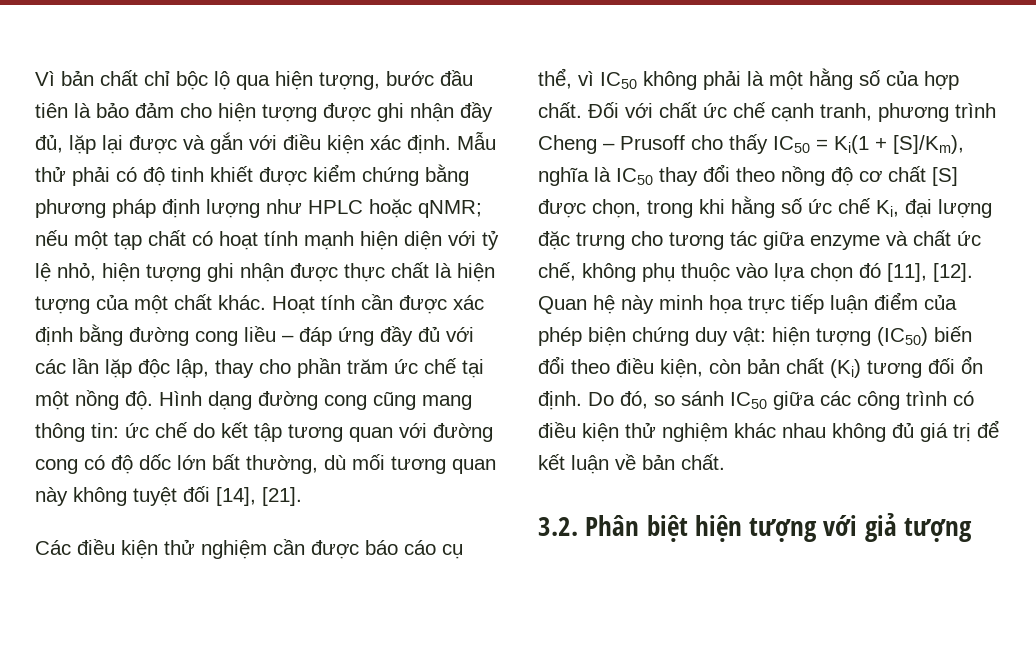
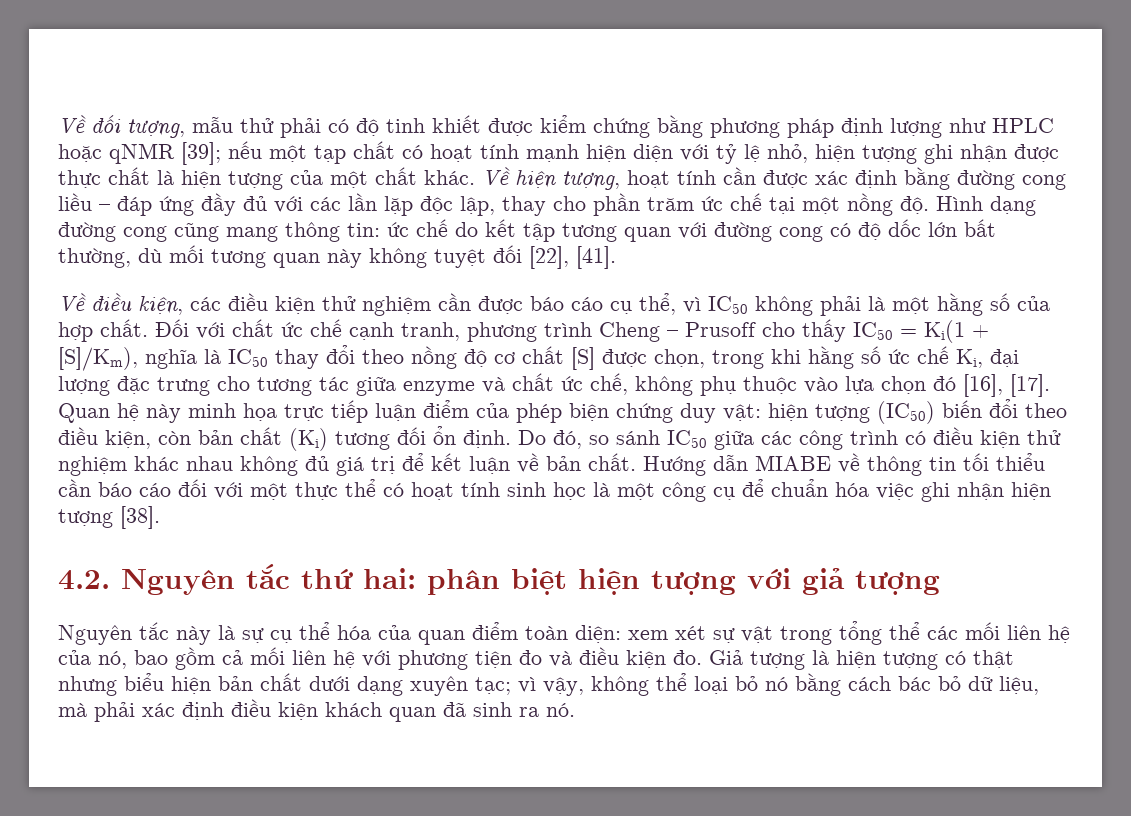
- Vì bản chất chỉ bộc lộ qua hiện tượng, bước đầu tiên là bảo đảm cho hiện tượng được ghi nhận đầy đủ, lặp lại được và gắn với điều kiện xác định. Mẫu thử phải có độ tinh khiết được kiểm chứng bằng phương pháp định lượng như HPLC hoặc qNMR; nếu một tạp chất có hoạt tính mạnh hiện diện với tỷ lệ nhỏ, hiện tượng ghi nhận được thực chất là hiện tượng của một chất khác.
+ Về đối tượng, mẫu thử phải có độ tinh khiết được kiểm chứng bằng phương pháp định lượng như HPLC hoặc qNMR [39]; nếu một tạp chất có hoạt tính mạnh hiện diện với tỷ lệ nhỏ, hiện tượng ghi nhận được thực chất là hiện tượng của một chất khác.
- Hoạt tính cần được xác định bằng đường cong liều – đáp ứng đầy đủ với các lần lặp độc lập, thay cho phần trăm ức chế tại một nồng độ.
+ Về hiện tượng, hoạt tính cần được xác định bằng đường cong liều – đáp ứng đầy đủ với các lần lặp độc lập, thay cho phần trăm ức chế tại một nồng độ.
- Hình dạng đường cong cũng mang thông tin: ức chế do kết tập tương quan với đường cong có độ dốc lớn bất thường, dù mối tương quan này không tuyệt đối [14], [21].
- Các điều kiện thử nghiệm cần được báo cáo cụ thể, vì IC50 không phải là một hằng số của hợp chất.
+ Hình dạng đường cong cũng mang thông tin: ức chế do kết tập tương quan với đường cong có độ dốc lớn bất thường, dù mối tương quan này không tuyệt đối [22], [41].
+ Về điều kiện, các điều kiện thử nghiệm cần được báo cáo cụ thể, vì IC50 không phải là một hằng số của hợp chất.
- Đối với chất ức chế cạnh tranh, phương trình Cheng – Prusoff cho thấy IC50 = Ki(1 + [S]/Km), nghĩa là IC50 thay đổi theo nồng độ cơ chất [S] được chọn, trong khi hằng số ức chế Ki, đại lượng đặc trưng cho tương tác giữa enzyme và chất ức chế, không phụ thuộc vào lựa chọn đó [11], [12].
+ Đối với chất ức chế cạnh tranh, phương trình Cheng – Prusoff cho thấy IC50 = Ki(1 + [S]/Km), nghĩa là IC50 thay đổi theo nồng độ cơ chất [S] được chọn, trong khi hằng số ức chế Ki, đại lượng đặc trưng cho tương tác giữa enzyme và chất ức chế, không phụ thuộc vào lựa chọn đó [16], [17].
- Do đó, so sánh IC50 giữa các công trình có điều kiện thử nghiệm khác nhau không đủ giá trị để kết luận về bản chất.
- 3.2. Phân biệt hiện tượng với giả tượng
+ Do đó, so sánh IC50 giữa các công trình có điều kiện thử nghiệm khác nhau không đủ giá trị để kết luận về bản chất. Hướng dẫn MIABE về thông tin tối thiểu cần báo cáo đối với một thực thể có hoạt tính sinh học là một công cụ để chuẩn hóa việc ghi nhận hiện tượng [38].
+ 4.2. Nguyên tắc thứ hai: phân biệt hiện tượng với giả tượng
+ Nguyên tắc này là sự cụ thể hóa của quan điểm toàn diện: xem xét sự vật trong tổng thể các mối liên hệ của nó, bao gồm cả mối liên hệ với phương tiện đo và điều kiện đo. Giả tượng là hiện tượng có thật nhưng biểu hiện bản chất dưới dạng xuyên tạc; vì vậy, không thể loại bỏ nó bằng cách bác bỏ dữ liệu, mà phải xác định điều kiện khách quan đã sinh ra nó.

